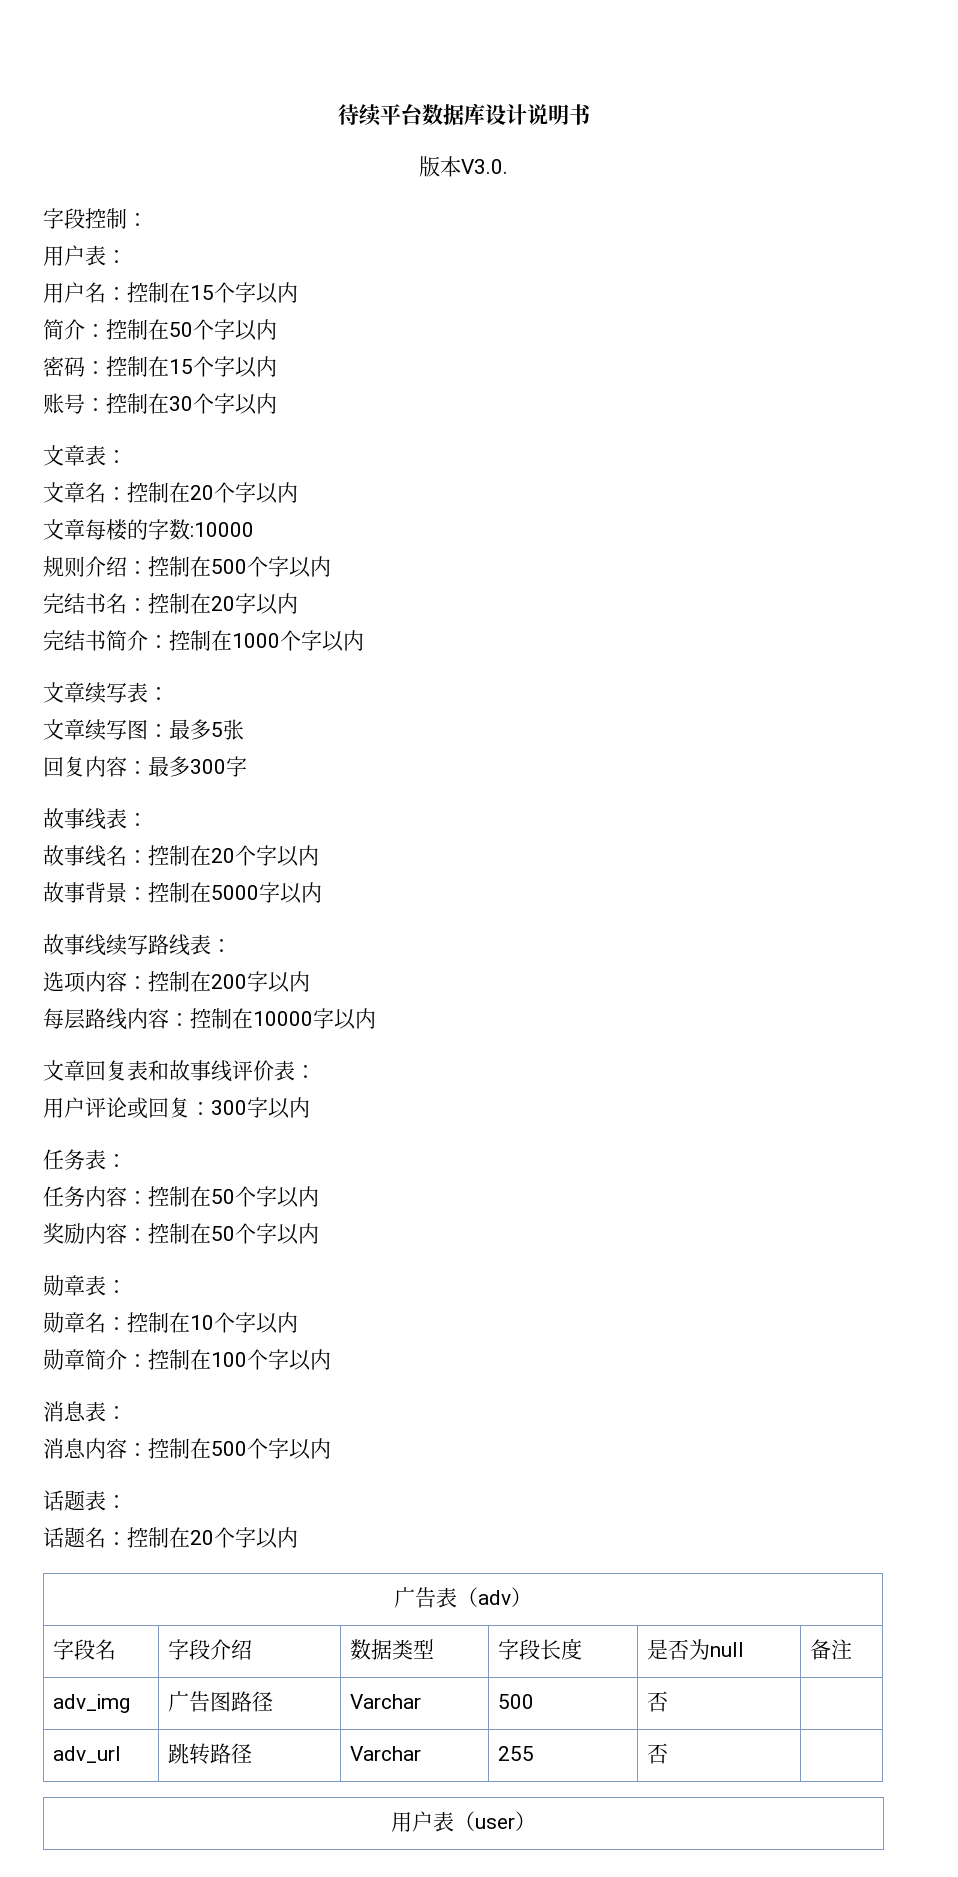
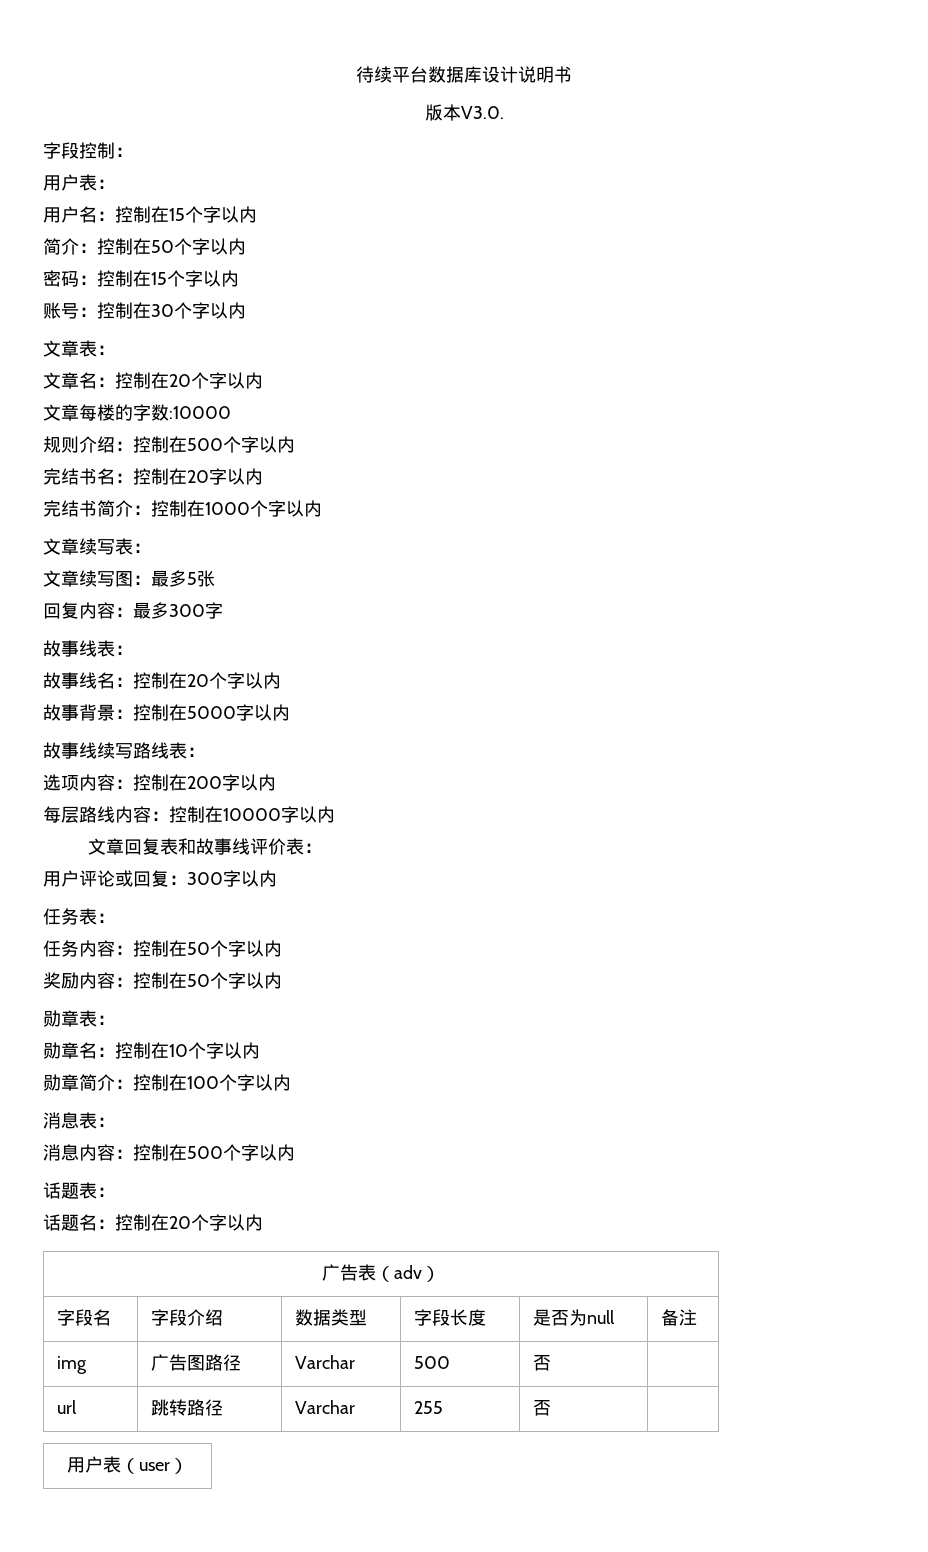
- adv_img | 广告图路径 | Varchar | 500 | 否 |
+ img | 广告图路径 | Varchar | 500 | 否 |
- adv_url | 跳转路径 | Varchar | 255 | 否 |
+ url | 跳转路径 | Varchar | 255 | 否 |

